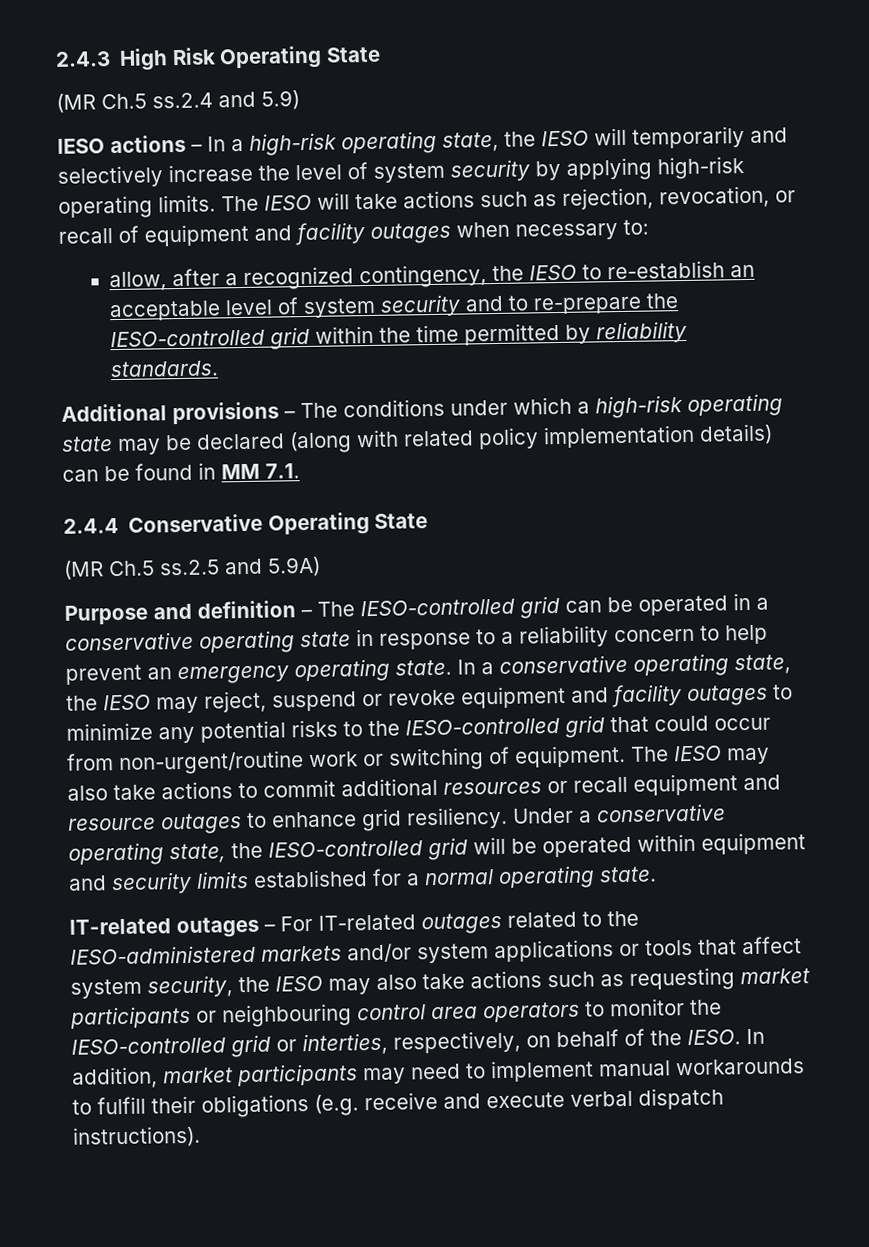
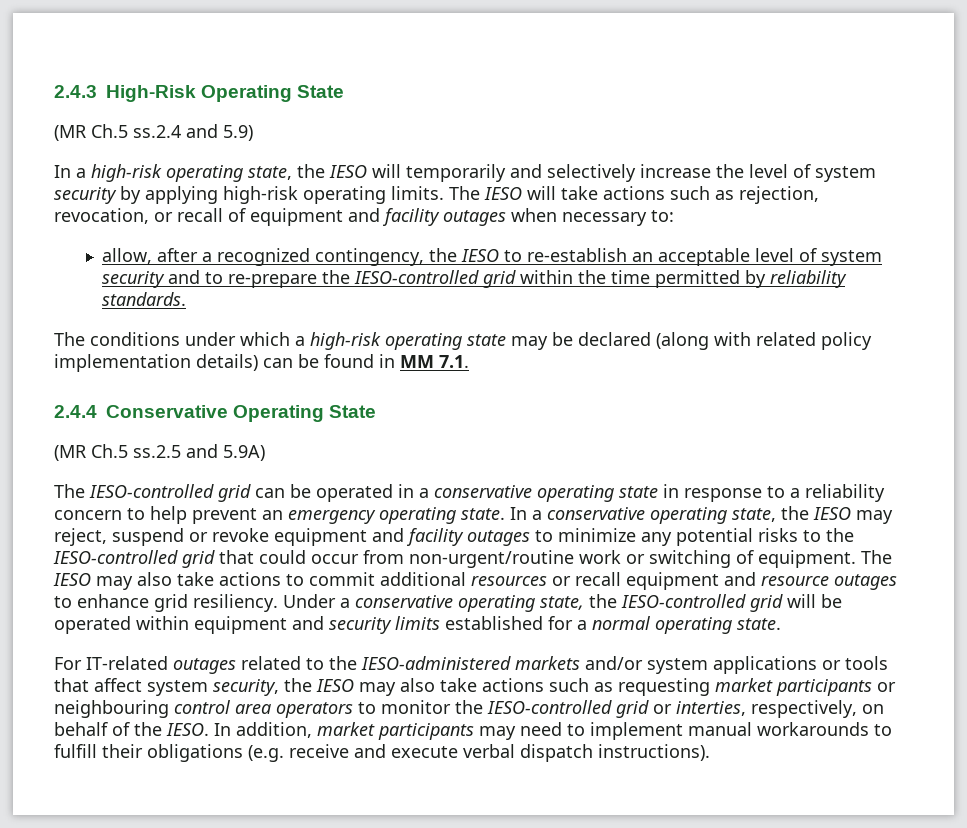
- 2.4.3 High Risk Operating State
+ 2.4.3 High-Risk Operating State
- IESO actions – In a high-risk operating state, the IESO will temporarily and selectively increase the level of system security by applying high-risk operating limits.
+ In a high-risk operating state, the IESO will temporarily and selectively increase the level of system security by applying high-risk operating limits.
- Additional provisions – The conditions under which a high-risk operating state may be declared (along with related policy implementation details) can be found in MM 7.1.
+ The conditions under which a high-risk operating state may be declared (along with related policy implementation details) can be found in MM 7.1.
- Purpose and definition – The IESO-controlled grid can be operated in a conservative operating state in response to a reliability concern to help prevent an emergency operating state.
+ The IESO-controlled grid can be operated in a conservative operating state in response to a reliability concern to help prevent an emergency operating state.
- IT-related outages – For IT-related outages related to the IESO-administered markets and/or system applications or tools that affect system security, the IESO may also take actions such as requesting market participants or neighbouring control area operators to monitor the IESO-controlled grid or interties, respectively, on behalf of the IESO.
+ For IT-related outages related to the IESO-administered markets and/or system applications or tools that affect system security, the IESO may also take actions such as requesting market participants or neighbouring control area operators to monitor the IESO-controlled grid or interties, respectively, on behalf of the IESO.

